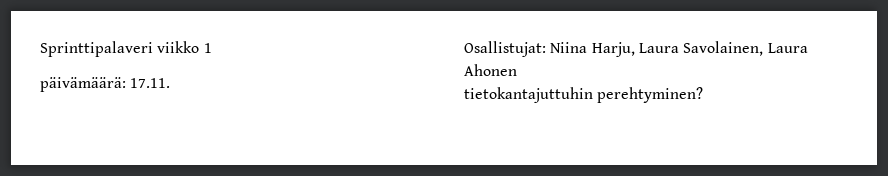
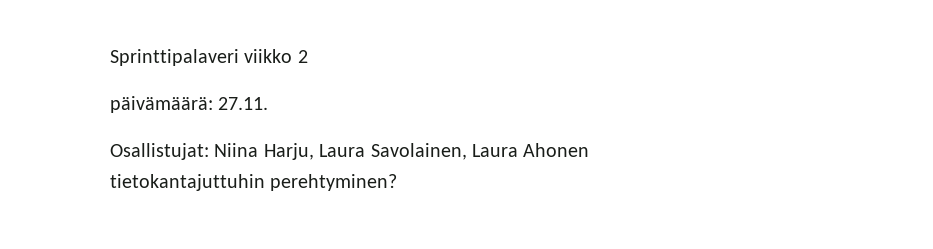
- Sprinttipalaveri viikko 1
+ Sprinttipalaveri viikko 2
- päivämäärä: 17.11.
+ päivämäärä: 27.11.

